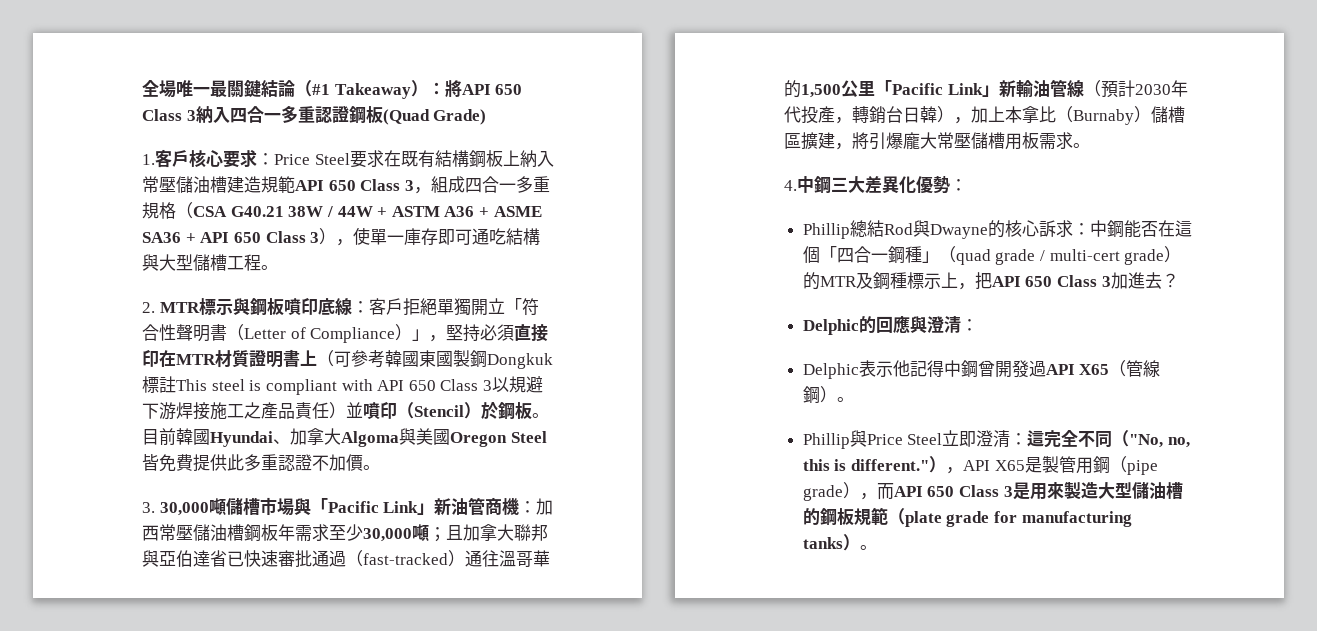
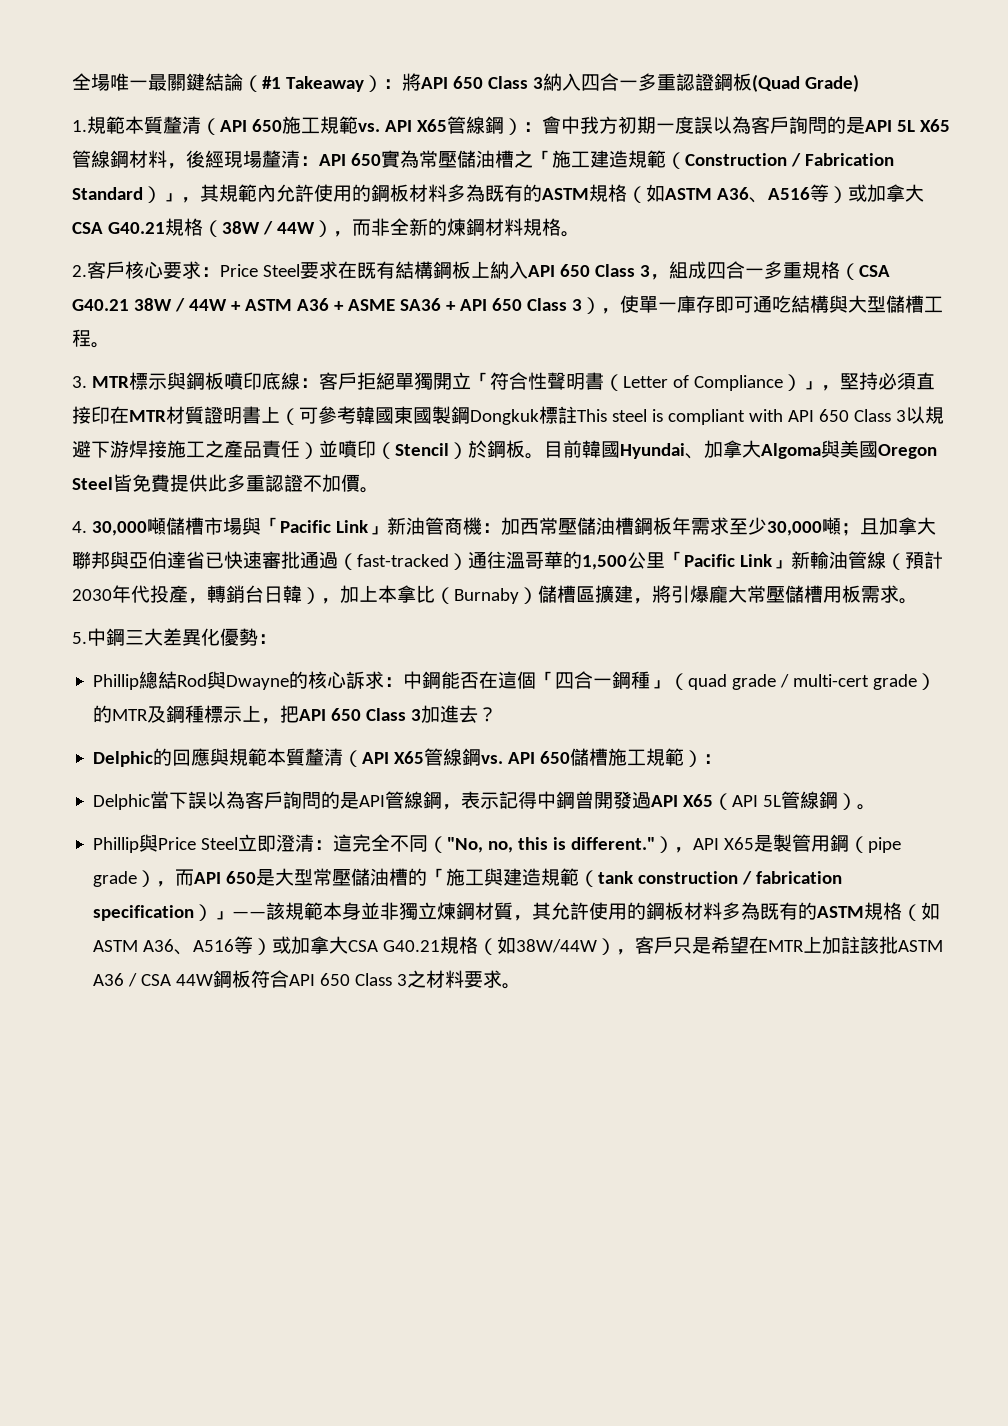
- 1.客戶核心要求：Price Steel要求在既有結構鋼板上納入常壓儲油槽建造規範API 650 Class 3，組成四合一多重規格（CSA G40.21 38W / 44W + ASTM A36 + ASME SA36 + API 650 Class 3），使單一庫存即可通吃結構與大型儲槽工程。
+ 1.規範本質釐清（API 650施工規範vs. API X65管線鋼）：會中我方初期一度誤以為客戶詢問的是API 5L X65管線鋼材料，後經現場釐清：API 650實為常壓儲油槽之「施工建造規範（Construction / Fabrication Standard）」，其規範內允許使用的鋼板材料多為既有的ASTM規格（如ASTM A36、A516等）或加拿大CSA G40.21規格（38W / 44W），而非全新的煉鋼材料規格。
+ 2.客戶核心要求：Price Steel要求在既有結構鋼板上納入API 650 Class 3，組成四合一多重規格（CSA G40.21 38W / 44W + ASTM A36 + ASME SA36 + API 650 Class 3），使單一庫存即可通吃結構與大型儲槽工程。
- 2. MTR標示與鋼板噴印底線：客戶拒絕單獨開立「符合性聲明書（Letter of Compliance）」，堅持必須直接印在MTR材質證明書上（可參考韓國東國製鋼Dongkuk標註This steel is compliant with API 650 Class 3以規避下游焊接施工之產品責任）並噴印（Stencil）於鋼板。
+ 3. MTR標示與鋼板噴印底線：客戶拒絕單獨開立「符合性聲明書（Letter of Compliance）」，堅持必須直接印在MTR材質證明書上（可參考韓國東國製鋼Dongkuk標註This steel is compliant with API 650 Class 3以規避下游焊接施工之產品責任）並噴印（Stencil）於鋼板。
- 3. 30,000噸儲槽市場與「Pacific Link」新油管商機：
+ 4. 30,000噸儲槽市場與「Pacific Link」新油管商機：
- 4.中鋼三大差異化優勢：
+ 5.中鋼三大差異化優勢：
- Delphic的回應與澄清：
- Delphic表示他記得中鋼曾開發過API X65（管線鋼）。
+ Delphic的回應與規範本質釐清（API X65管線鋼vs. API 650儲槽施工規範）：
+ Delphic當下誤以為客戶詢問的是API管線鋼，表示記得中鋼曾開發過API X65（API 5L管線鋼）。
- Phillip與Price Steel立即澄清：這完全不同（"No, no, this is different."），API X65是製管用鋼（pipe grade），而API 650 Class 3是用來製造大型儲油槽的鋼板規範（plate grade for manufacturing tanks）。
+ Phillip與Price Steel立即澄清：這完全不同（"No, no, this is different."），API X65是製管用鋼（pipe grade），而API 650是大型常壓儲油槽的「施工與建造規範（tank construction / fabrication specification）」——該規範本身並非獨立煉鋼材質，其允許使用的鋼板材料多為既有的ASTM規格（如ASTM A36、A516等）或加拿大CSA G40.21規格（如38W/44W），客戶只是希望在MTR上加註該批ASTM A36 / CSA 44W鋼板符合API 650 Class 3之材料要求。

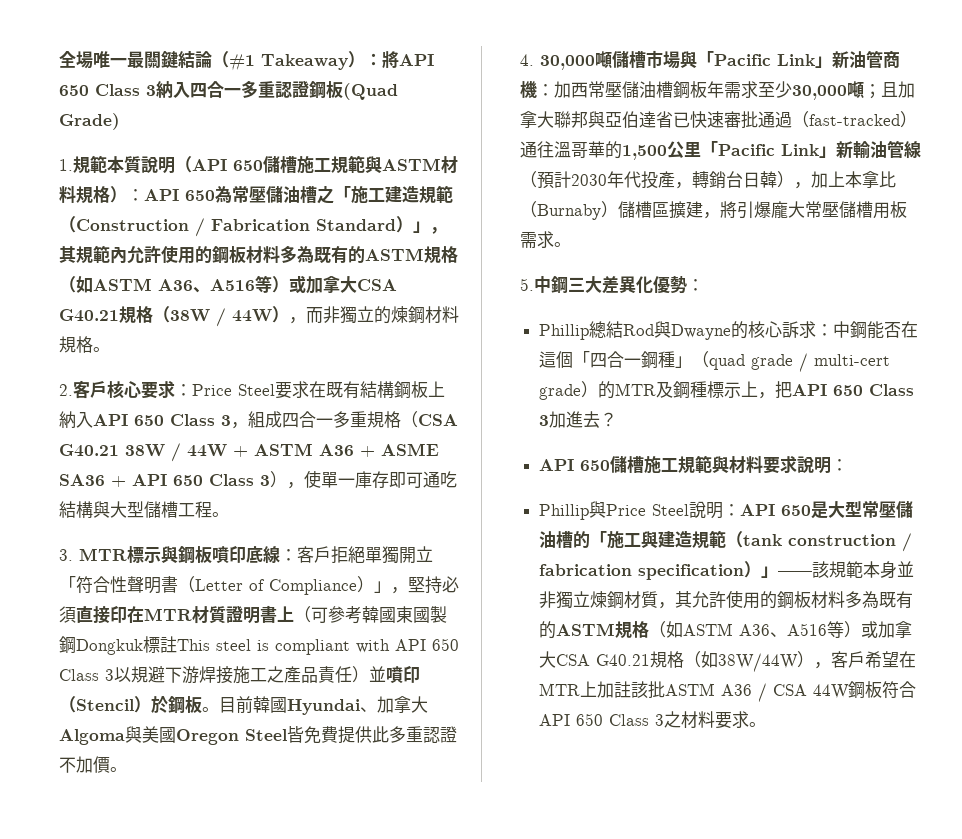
- 1.規範本質釐清（API 650施工規範vs. API X65管線鋼）：會中我方初期一度誤以為客戶詢問的是API 5L X65管線鋼材料，後經現場釐清：API 650實為常壓儲油槽之「施工建造規範（Construction / Fabrication Standard）」，其規範內允許使用的鋼板材料多為既有的ASTM規格（如ASTM A36、A516等）或加拿大CSA G40.21規格（38W / 44W），而非全新的煉鋼材料規格。
+ 1.規範本質說明（API 650儲槽施工規範與ASTM材料規格）：API 650為常壓儲油槽之「施工建造規範（Construction / Fabrication Standard）」，其規範內允許使用的鋼板材料多為既有的ASTM規格（如ASTM A36、A516等）或加拿大CSA G40.21規格（38W / 44W），而非獨立的煉鋼材料規格。
- Delphic的回應與規範本質釐清（API X65管線鋼vs. API 650儲槽施工規範）：
- Delphic當下誤以為客戶詢問的是API管線鋼，表示記得中鋼曾開發過API X65（API 5L管線鋼）。
- Phillip與Price Steel立即澄清：這完全不同（"No, no, this is different."），API X65是製管用鋼（pipe grade），而API 650是大型常壓儲油槽的「施工與建造規範（tank construction / fabrication specification）」——該規範本身並非獨立煉鋼材質，其允許使用的鋼板材料多為既有的ASTM規格（如ASTM A36、A516等）或加拿大CSA G40.21規格（如38W/44W），客戶只是希望在MTR上加註該批ASTM A36 / CSA 44W鋼板符合API 650 Class 3之材料要求。
+ API 650儲槽施工規範與材料要求說明：
+ Phillip與Price Steel說明：API 650是大型常壓儲油槽的「施工與建造規範（tank construction / fabrication specification）」——該規範本身並非獨立煉鋼材質，其允許使用的鋼板材料多為既有的ASTM規格（如ASTM A36、A516等）或加拿大CSA G40.21規格（如38W/44W），客戶希望在MTR上加註該批ASTM A36 / CSA 44W鋼板符合API 650 Class 3之材料要求。

